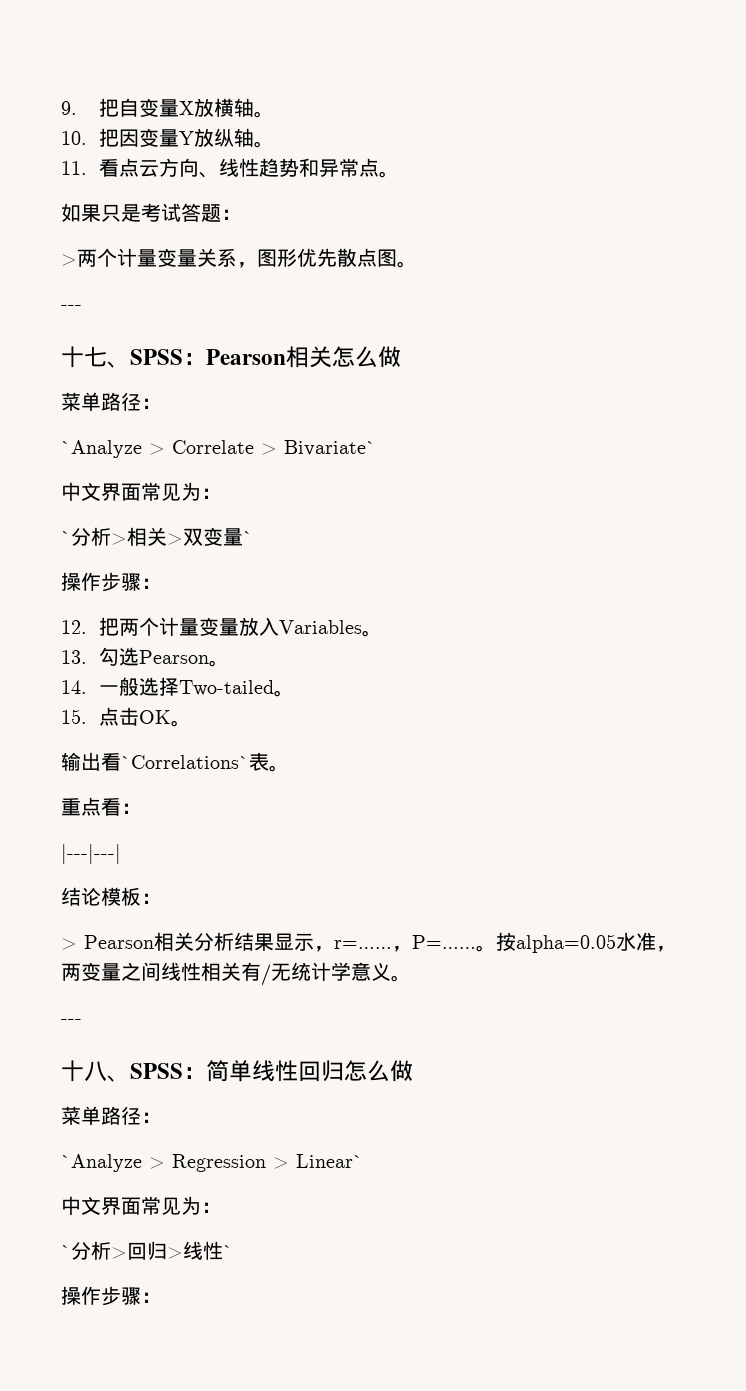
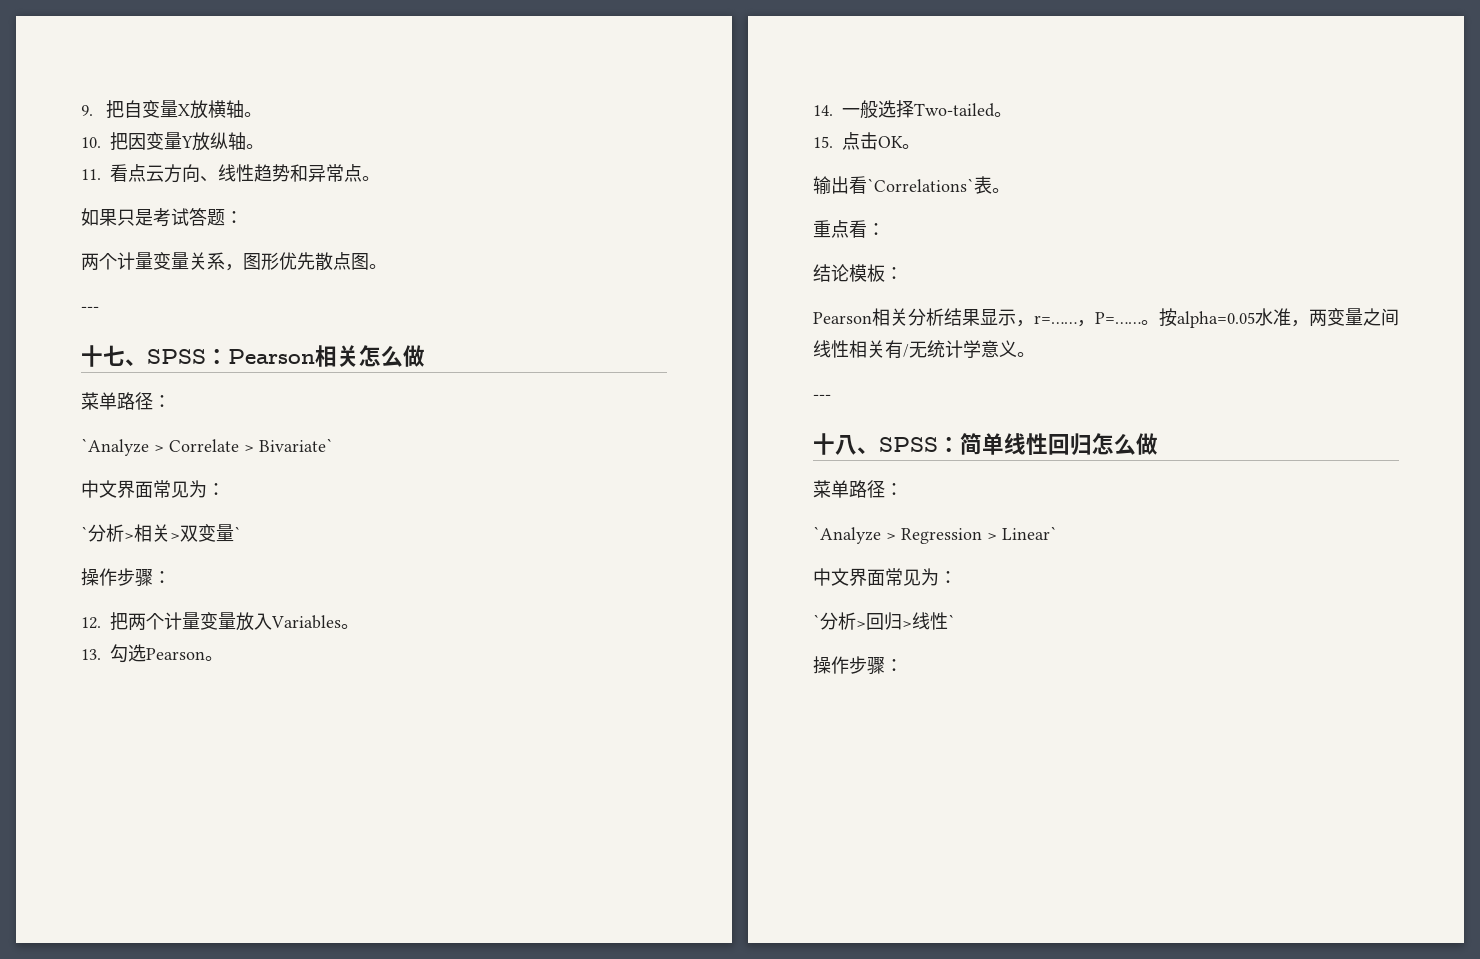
- >两个计量变量关系，图形优先散点图。
+ 两个计量变量关系，图形优先散点图。
- |---|---|
- > Pearson相关分析结果显示，r=……
+ Pearson相关分析结果显示，r=……

